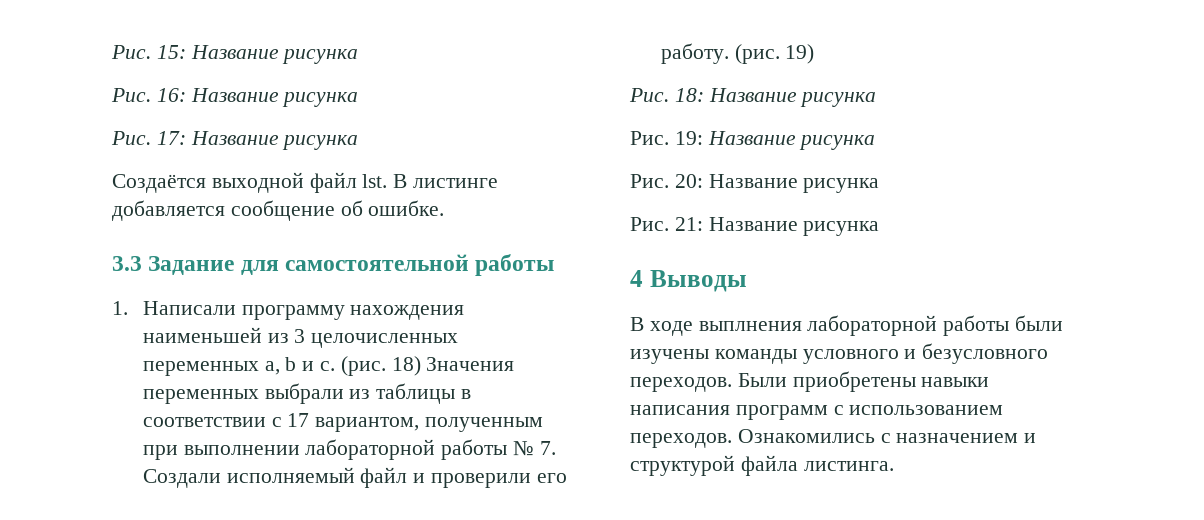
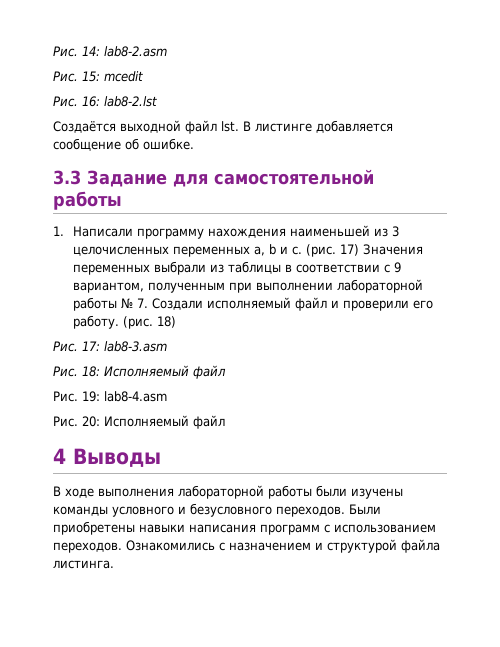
- Рис. 15: Название рисунка
- Рис. 16: Название рисунка
- Рис. 17: Название рисунка
+ Рис. 14: lab8-2.asm
+ Рис. 15: mcedit
+ Рис. 16: lab8-2.lst
- 18) Значения переменных выбрали из таблицы в соответствии с 17 вариантом, полученным при выполнении лабораторной работы № 7. Создали исполняемый файл и проверили его работу.
+ 17) Значения переменных выбрали из таблицы в соответствии с 9 вариантом, полученным при выполнении лабораторной работы № 7. Создали исполняемый файл и проверили его работу.
- 19)
+ 18)
+ Рис. 17: lab8-3.asm
- Рис. 18: Название рисунка
+ Рис. 18: Исполняемый файл
- Рис. 19: Название рисунка
+ Рис. 19: lab8-4.asm
- Рис. 20: Название рисунка
- Рис. 21: Название рисунка
+ Рис. 20: Исполняемый файл
- В ходе выплнения лабораторной работы были изучены команды условного и безусловного переходов.
+ В ходе выполнения лабораторной работы были изучены команды условного и безусловного переходов.

